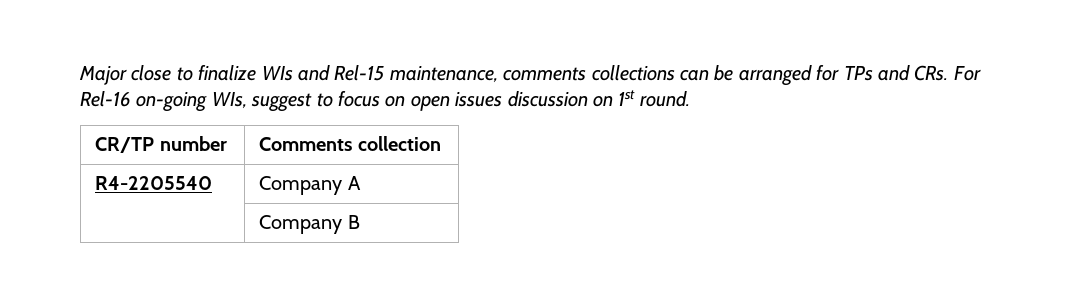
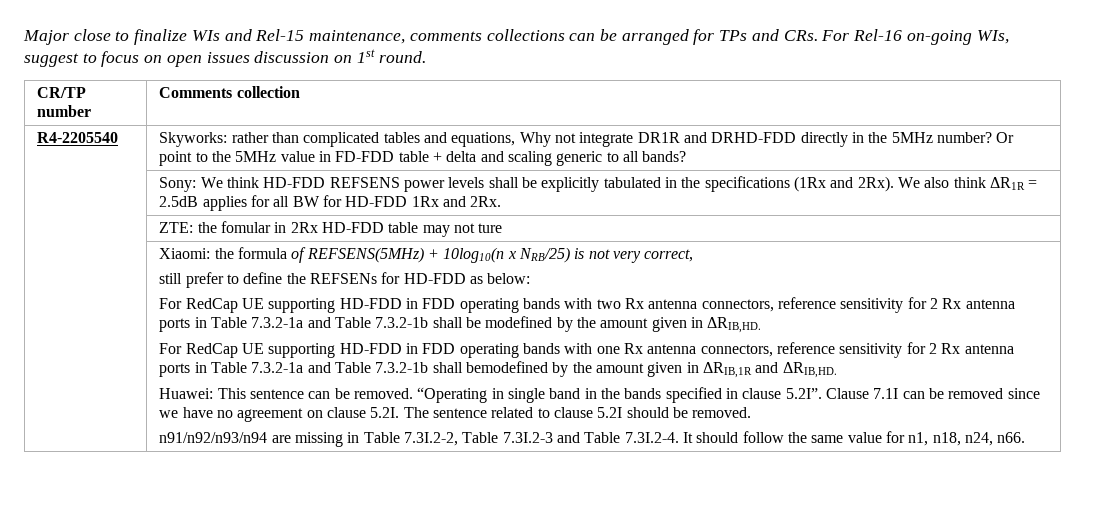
- R4-2205540 | Company A
- | Company B
+ R4-2205540 | Skyworks: rather than complicated tables and equations, Why not integrate DR1R and DRHD-FDD directly in the 5MHz number? Or point to the 5MHz value in FD-FDD table + delta and scaling generic to all bands?
+ | Sony: We think HD-FDD REFSENS power levels shall be explicitly tabulated in the specifications (1Rx and 2Rx). We also think ΔR1R = 2.5dB applies for all BW for HD-FDD 1Rx and 2Rx.
+ | ZTE: the fomular in 2Rx HD-FDD table may not ture
+ | Xiaomi: the formula of REFSENS(5MHz) + 10log10(n x NRB/25) is not very correct,
+ still prefer to define the REFSENs for HD-FDD as below:
+ For RedCap UE supporting HD-FDD in FDD operating bands with two Rx antenna connectors, reference sensitivity for 2 Rx antenna ports in Table 7.3.2-1a and Table 7.3.2-1b shall be modefined by the amount given in ΔRIB,HD.
+ For RedCap UE supporting HD-FDD in FDD operating bands with one Rx antenna connectors, reference sensitivity for 2 Rx antenna ports in Table 7.3.2-1a and Table 7.3.2-1b shall bemodefined by the amount given in ΔRIB,1R and ΔRIB,HD.
+ Huawei: This sentence can be removed. “Operating in single band in the bands specified in clause 5.2I”. Clause 7.1I can be removed since we have no agreement on clause 5.2I. The sentence related to clause 5.2I should be removed.
+ n91/n92/n93/n94 are missing in Table 7.3I.2-2, Table 7.3I.2-3 and Table 7.3I.2-4. It should follow the same value for n1, n18, n24, n66.

